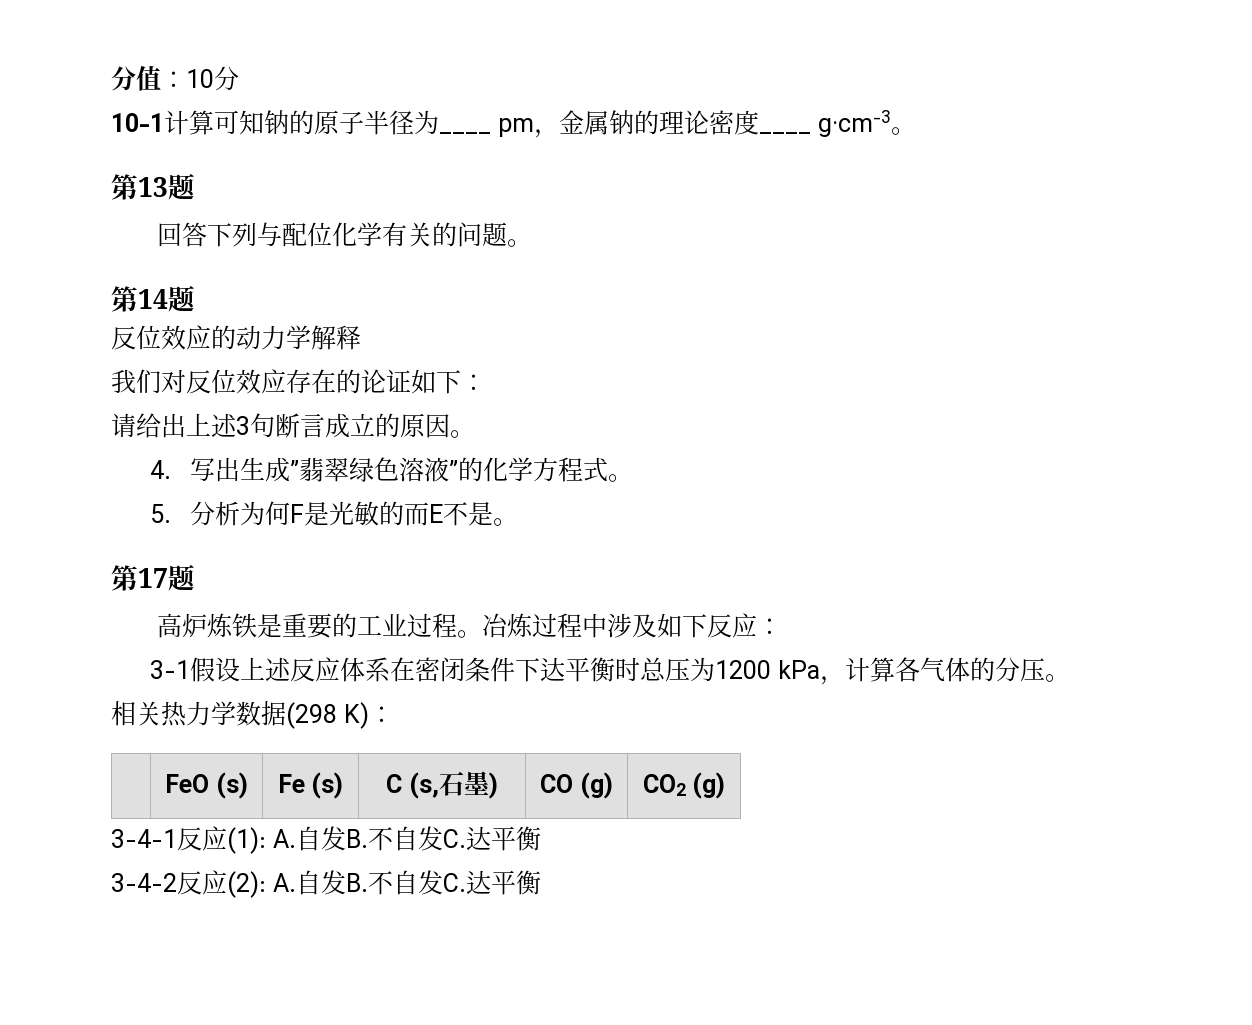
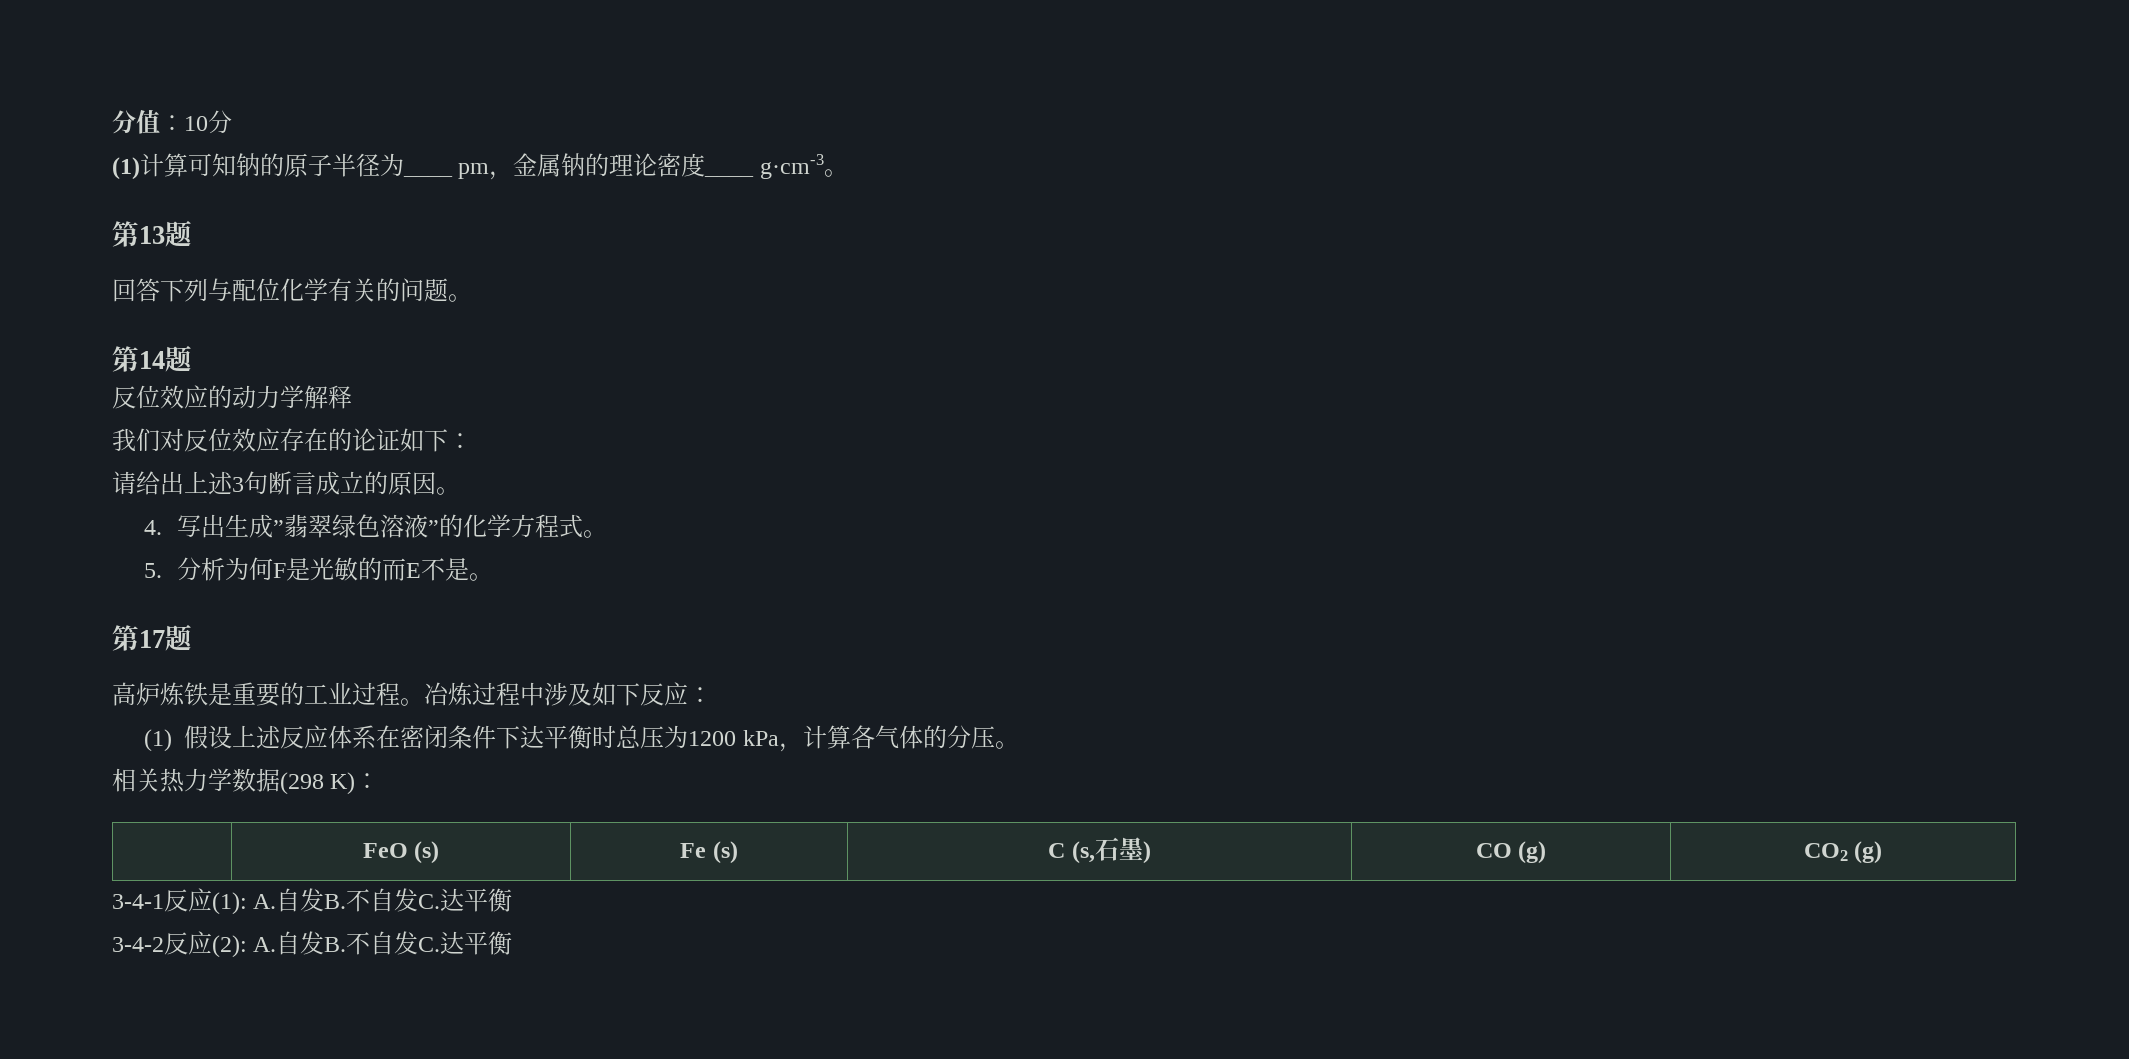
- 10-1计算可知钠的原子半径为____ pm，金属钠的理论密度____ g·cm-3。
+ (1)计算可知钠的原子半径为____ pm，金属钠的理论密度____ g·cm-3。
- 3-1假设上述反应体系在密闭条件下达平衡时总压为1200 kPa，计算各气体的分压。
+ (1)假设上述反应体系在密闭条件下达平衡时总压为1200 kPa，计算各气体的分压。

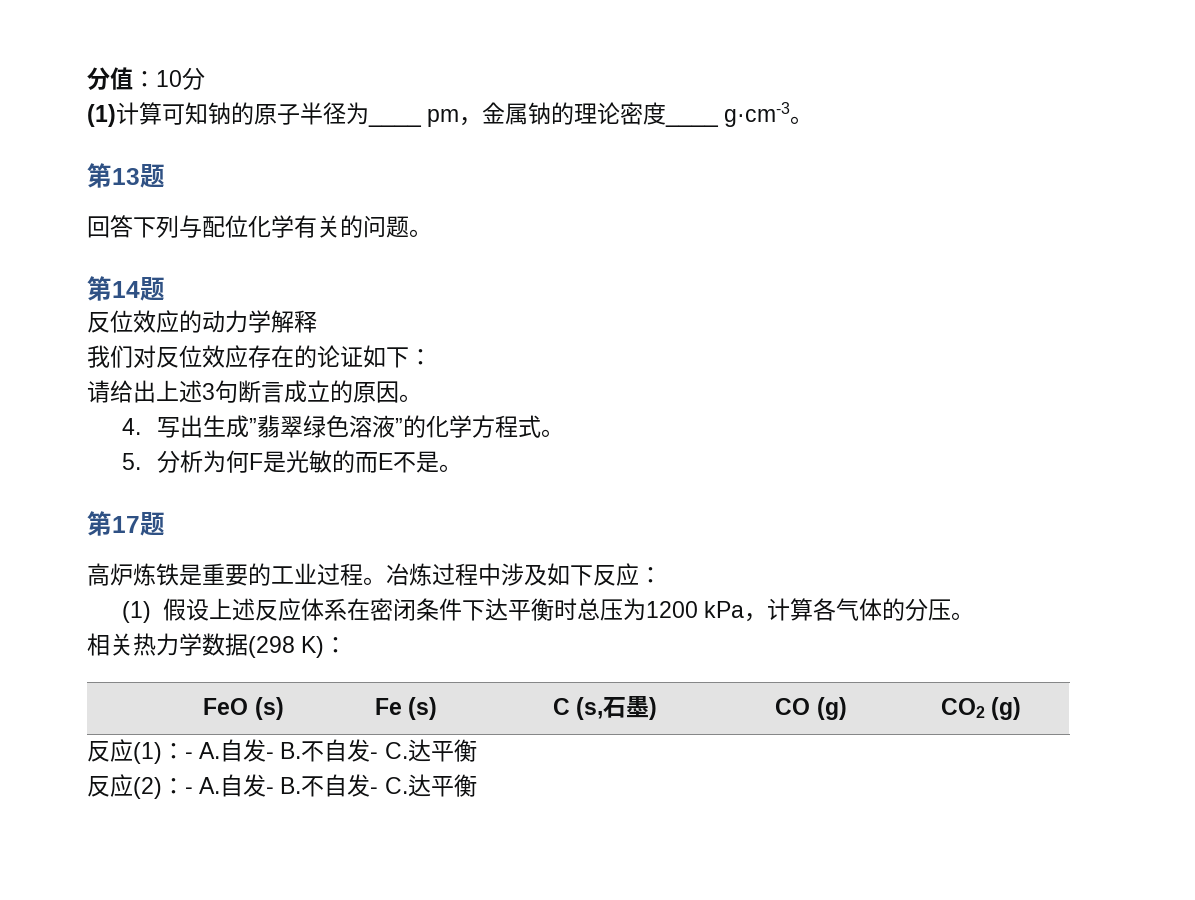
- 3-4-1反应(1): A.自发B.不自发C.达平衡
+ 反应(1)：- A.自发- B.不自发- C.达平衡
- 3-4-2反应(2): A.自发B.不自发C.达平衡
+ 反应(2)：- A.自发- B.不自发- C.达平衡

